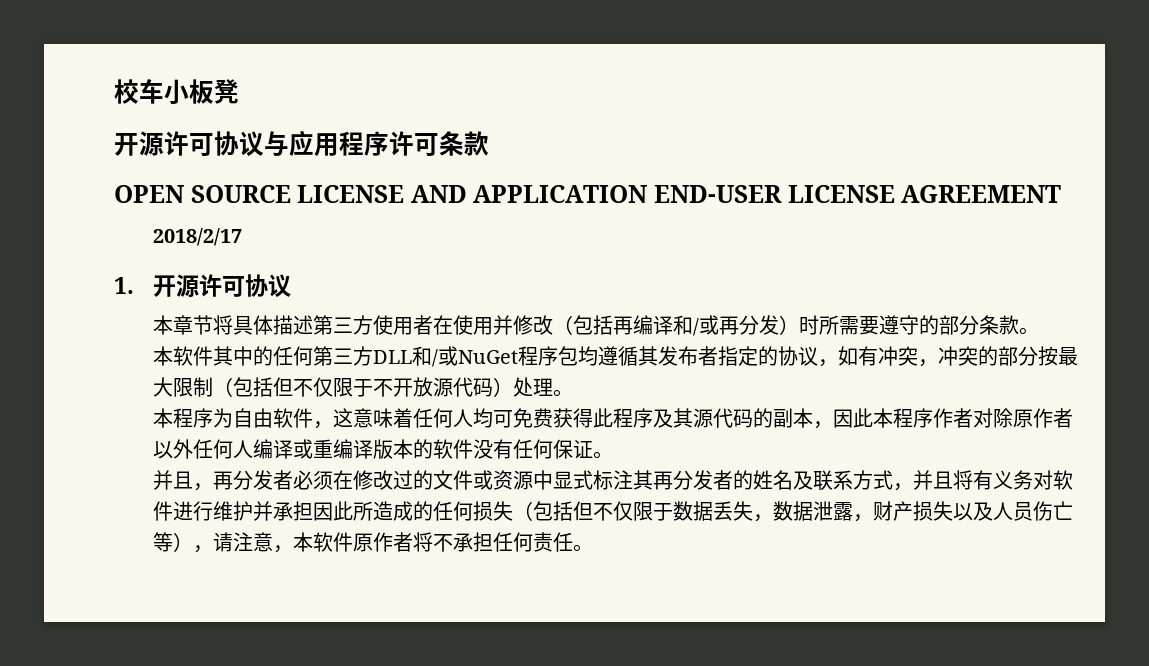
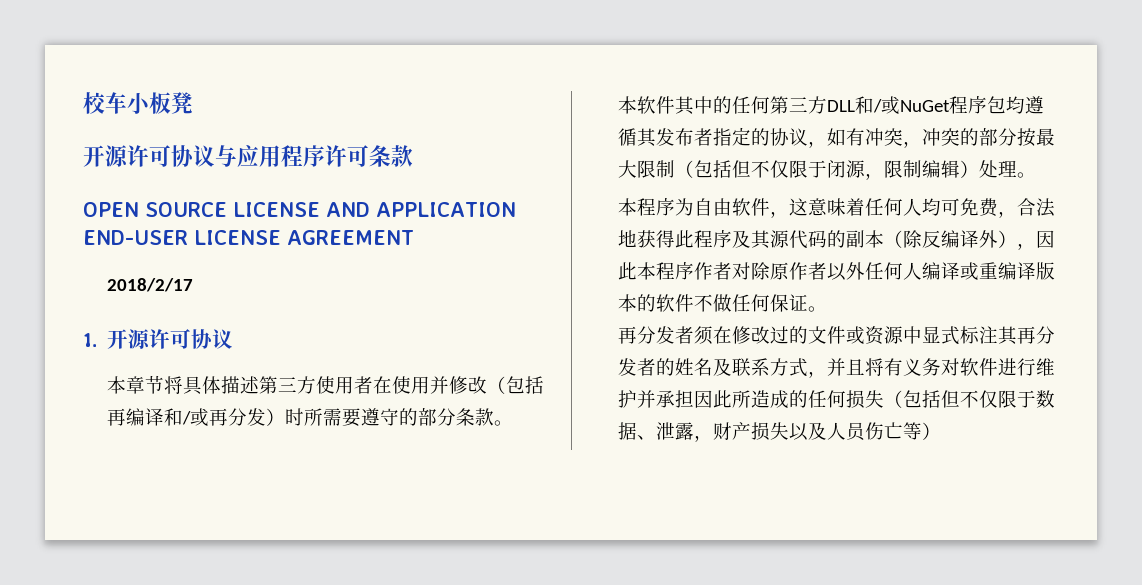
- 本软件其中的任何第三方DLL和/或NuGet程序包均遵循其发布者指定的协议，如有冲突，冲突的部分按最大限制（包括但不仅限于不开放源代码）处理。
+ 本软件其中的任何第三方DLL和/或NuGet程序包均遵循其发布者指定的协议，如有冲突，冲突的部分按最大限制（包括但不仅限于闭源，限制编辑）处理。
- 本程序为自由软件，这意味着任何人均可免费获得此程序及其源代码的副本，因此本程序作者对除原作者以外任何人编译或重编译版本的软件没有任何保证。
+ 本程序为自由软件，这意味着任何人均可免费，合法地获得此程序及其源代码的副本（除反编译外），因此本程序作者对除原作者以外任何人编译或重编译版本的软件不做任何保证。
- 并且，再分发者必须在修改过的文件或资源中显式标注其再分发者的姓名及联系方式，并且将有义务对软件进行维护并承担因此所造成的任何损失（包括但不仅限于数据丢失，数据泄露，财产损失以及人员伤亡等），请注意，本软件原作者将不承担任何责任。
+ 再分发者须在修改过的文件或资源中显式标注其再分发者的姓名及联系方式，并且将有义务对软件进行维护并承担因此所造成的任何损失（包括但不仅限于数据、泄露，财产损失以及人员伤亡等）

